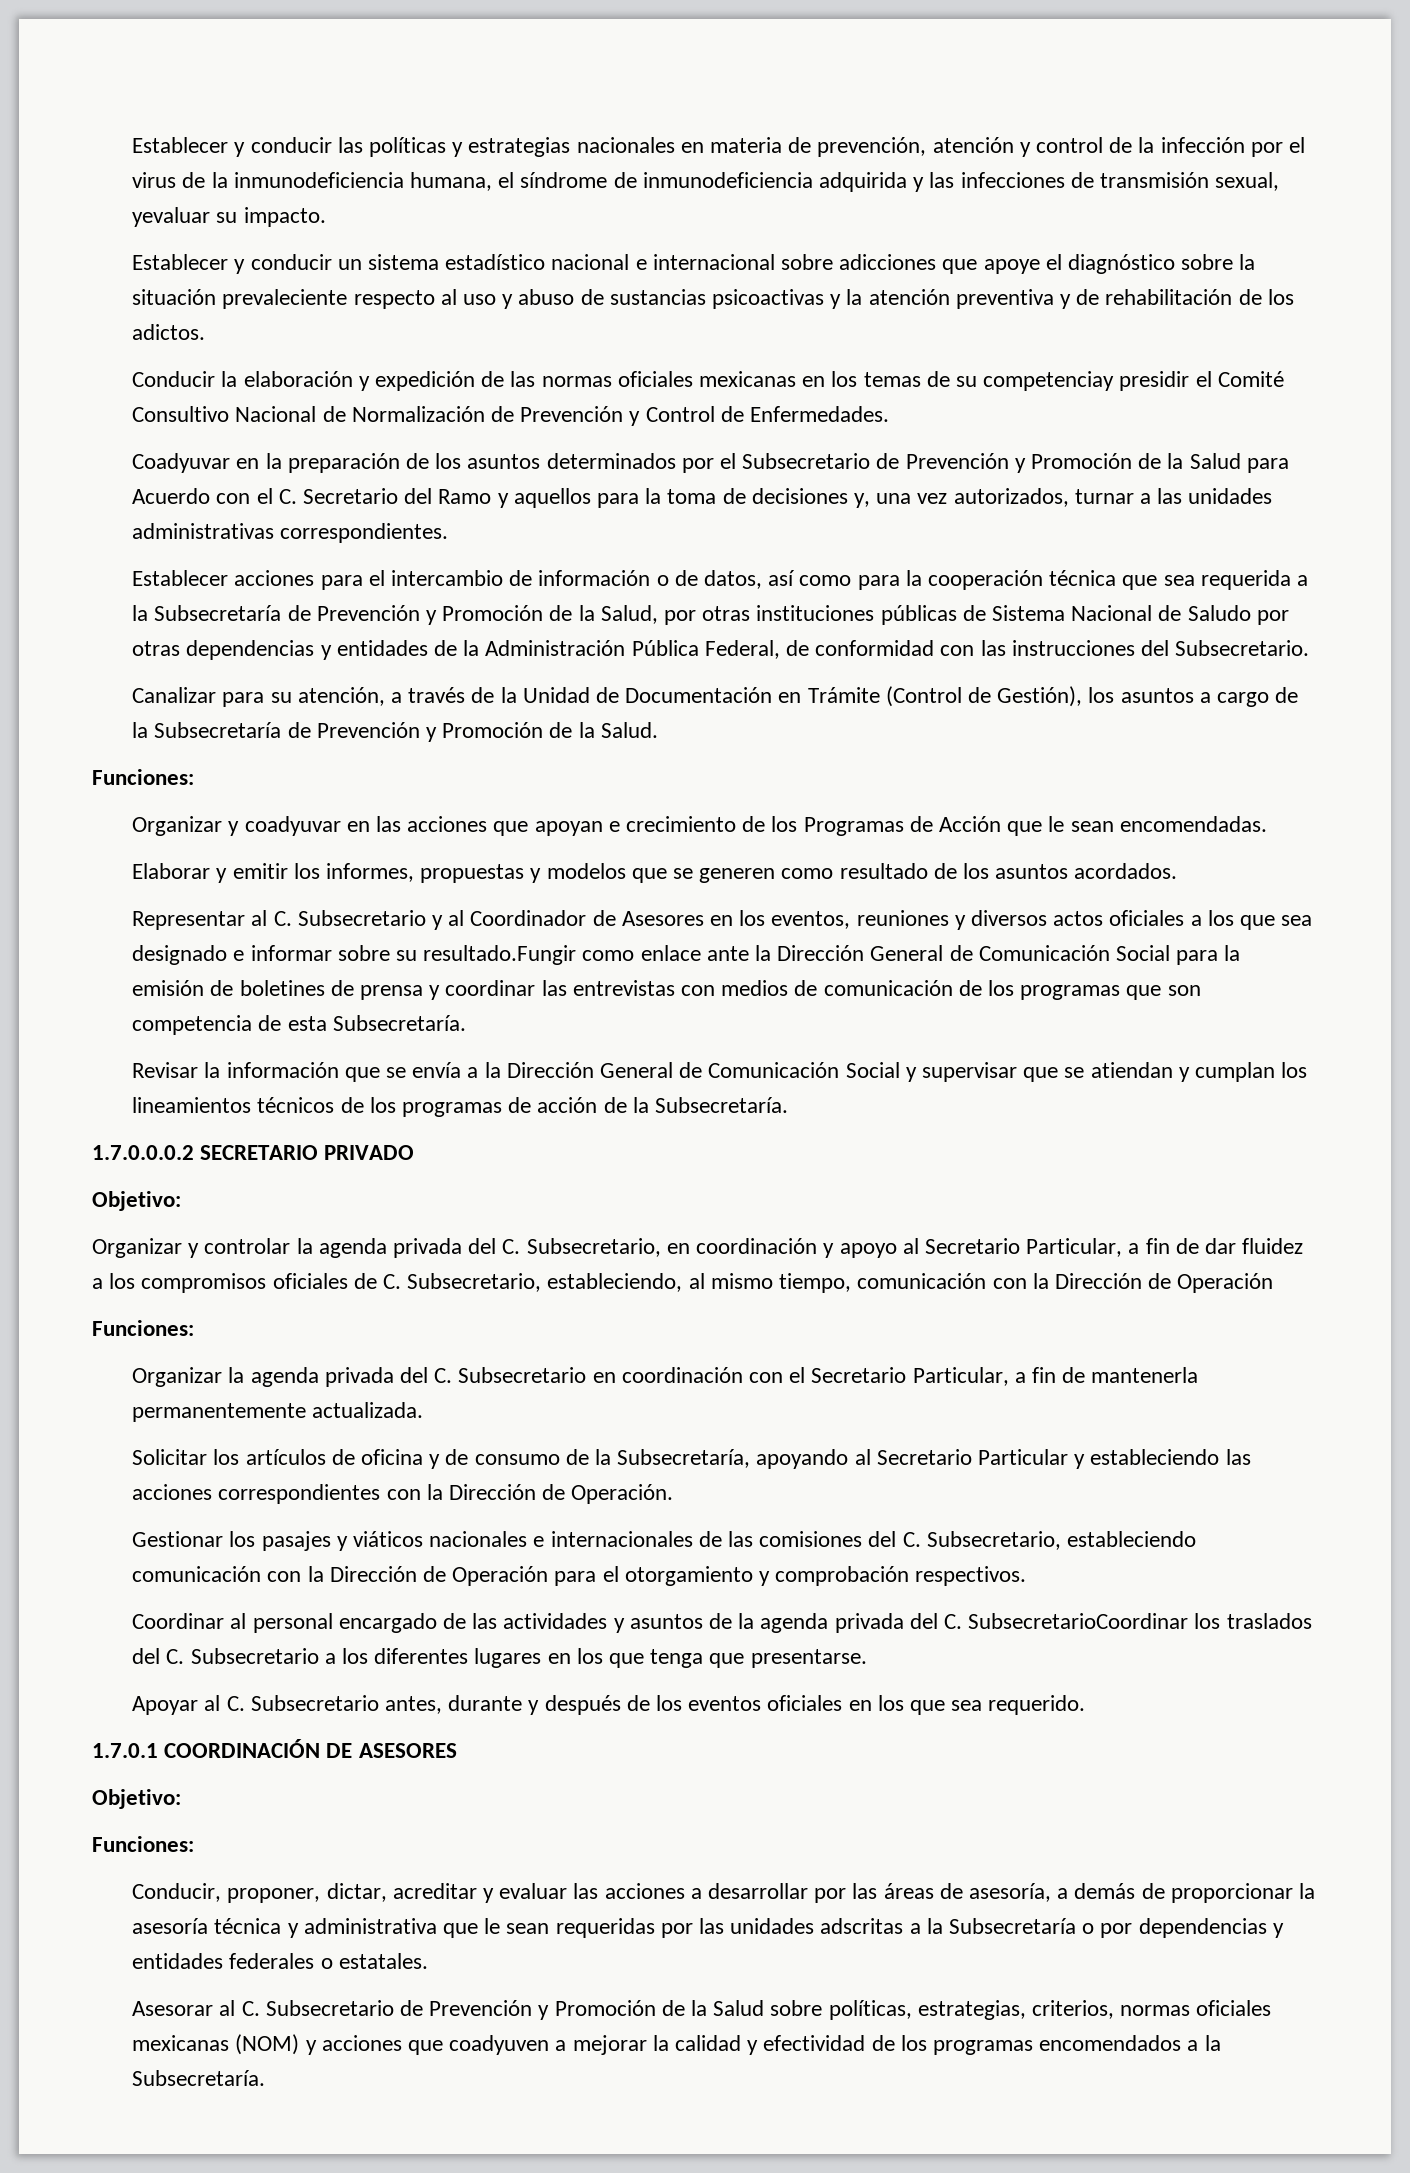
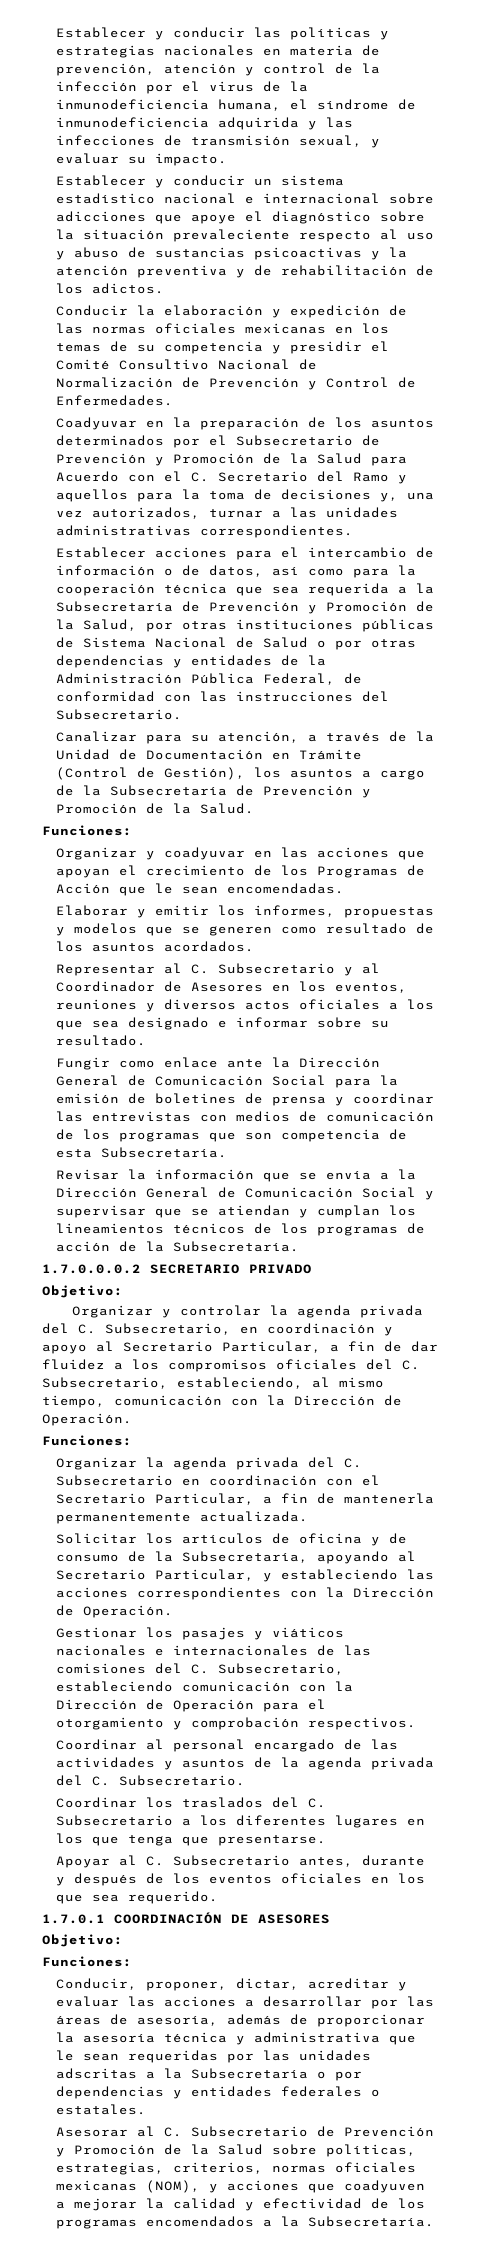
- Establecer y conducir las políticas y estrategias nacionales en materia de prevención, atención y control de la infección por el virus de la inmunodeficiencia humana, el síndrome de inmunodeficiencia adquirida y las infecciones de transmisión sexual, yevaluar su impacto.
+ Establecer y conducir las políticas y estrategias nacionales en materia de prevención, atención y control de la infección por el virus de la inmunodeficiencia humana, el síndrome de inmunodeficiencia adquirida y las infecciones de transmisión sexual, y evaluar su impacto.
- Conducir la elaboración y expedición de las normas oficiales mexicanas en los temas de su competenciay presidir el Comité Consultivo Nacional de Normalización de Prevención y Control de Enfermedades.
+ Conducir la elaboración y expedición de las normas oficiales mexicanas en los temas de su competencia y presidir el Comité Consultivo Nacional de Normalización de Prevención y Control de Enfermedades.
- Establecer acciones para el intercambio de información o de datos, así como para la cooperación técnica que sea requerida a la Subsecretaría de Prevención y Promoción de la Salud, por otras instituciones públicas de Sistema Nacional de Saludo por otras dependencias y entidades de la Administración Pública Federal, de conformidad con las instrucciones del Subsecretario.
+ Establecer acciones para el intercambio de información o de datos, así como para la cooperación técnica que sea requerida a la Subsecretaría de Prevención y Promoción de la Salud, por otras instituciones públicas de Sistema Nacional de Salud o por otras dependencias y entidades de la Administración Pública Federal, de conformidad con las instrucciones del Subsecretario.
- Organizar y coadyuvar en las acciones que apoyan e crecimiento de los Programas de Acción que le sean encomendadas.
+ Organizar y coadyuvar en las acciones que apoyan el crecimiento de los Programas de Acción que le sean encomendadas.
- Representar al C. Subsecretario y al Coordinador de Asesores en los eventos, reuniones y diversos actos oficiales a los que sea designado e informar sobre su resultado.Fungir como enlace ante la Dirección General de Comunicación Social para la emisión de boletines de prensa y coordinar las entrevistas con medios de comunicación de los programas que son competencia de esta Subsecretaría.
+ Representar al C. Subsecretario y al Coordinador de Asesores en los eventos, reuniones y diversos actos oficiales a los que sea designado e informar sobre su resultado.
+ Fungir como enlace ante la Dirección General de Comunicación Social para la emisión de boletines de prensa y coordinar las entrevistas con medios de comunicación de los programas que son competencia de esta Subsecretaría.
- Organizar y controlar la agenda privada del C. Subsecretario, en coordinación y apoyo al Secretario Particular, a fin de dar fluidez a los compromisos oficiales de C. Subsecretario, estableciendo, al mismo tiempo, comunicación con la Dirección de Operación
+ Organizar y controlar la agenda privada del C. Subsecretario, en coordinación y apoyo al Secretario Particular, a fin de dar fluidez a los compromisos oficiales del C. Subsecretario, estableciendo, al mismo tiempo, comunicación con la Dirección de Operación.
- Solicitar los artículos de oficina y de consumo de la Subsecretaría, apoyando al Secretario Particular y estableciendo las acciones correspondientes con la Dirección de Operación.
+ Solicitar los artículos de oficina y de consumo de la Subsecretaría, apoyando al Secretario Particular, y estableciendo las acciones correspondientes con la Dirección de Operación.
- Coordinar al personal encargado de las actividades y asuntos de la agenda privada del C. SubsecretarioCoordinar los traslados del C. Subsecretario a los diferentes lugares en los que tenga que presentarse.
+ Coordinar al personal encargado de las actividades y asuntos de la agenda privada del C. Subsecretario.
+ Coordinar los traslados del C. Subsecretario a los diferentes lugares en los que tenga que presentarse.
- Conducir, proponer, dictar, acreditar y evaluar las acciones a desarrollar por las áreas de asesoría, a demás de proporcionar la asesoría técnica y administrativa que le sean requeridas por las unidades adscritas a la Subsecretaría o por dependencias y entidades federales o estatales.
+ Conducir, proponer, dictar, acreditar y evaluar las acciones a desarrollar por las áreas de asesoría, además de proporcionar la asesoría técnica y administrativa que le sean requeridas por las unidades adscritas a la Subsecretaría o por dependencias y entidades federales o estatales.
- Asesorar al C. Subsecretario de Prevención y Promoción de la Salud sobre políticas, estrategias, criterios, normas oficiales mexicanas (NOM) y acciones que coadyuven a mejorar la calidad y efectividad de los programas encomendados a la Subsecretaría.
+ Asesorar al C. Subsecretario de Prevención y Promoción de la Salud sobre políticas, estrategias, criterios, normas oficiales mexicanas (NOM), y acciones que coadyuven a mejorar la calidad y efectividad de los programas encomendados a la Subsecretaría.

